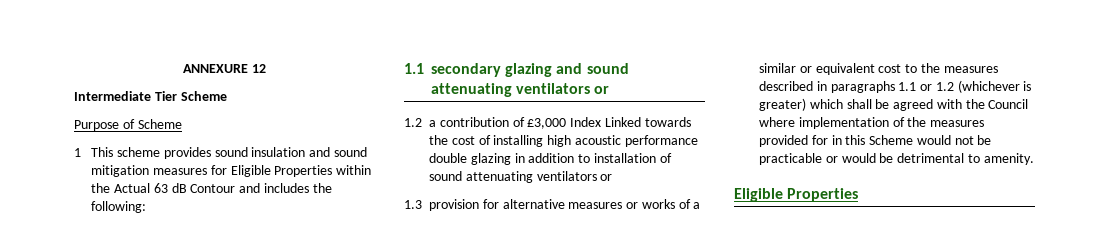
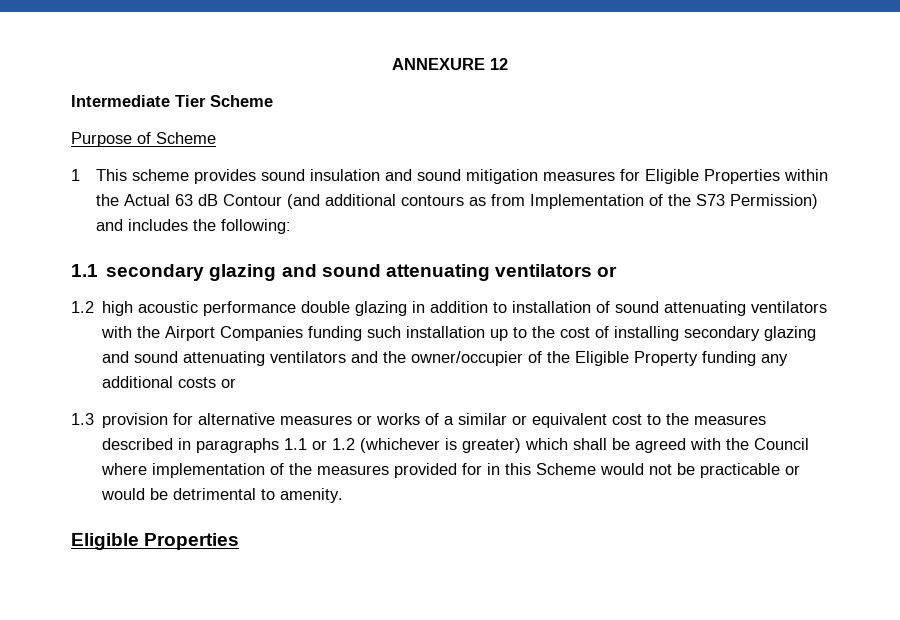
- 1 This scheme provides sound insulation and sound mitigation measures for Eligible Properties within the Actual 63 dB Contour and includes the following:
+ 1 This scheme provides sound insulation and sound mitigation measures for Eligible Properties within the Actual 63 dB Contour (and additional contours as from Implementation of the S73 Permission) and includes the following:
- 1.2 a contribution of £3,000 Index Linked towards the cost of installing high acoustic performance double glazing in addition to installation of sound attenuating ventilators or
+ 1.2 high acoustic performance double glazing in addition to installation of sound attenuating ventilators with the Airport Companies funding such installation up to the cost of installing secondary glazing and sound attenuating ventilators and the owner/occupier of the Eligible Property funding any additional costs or

